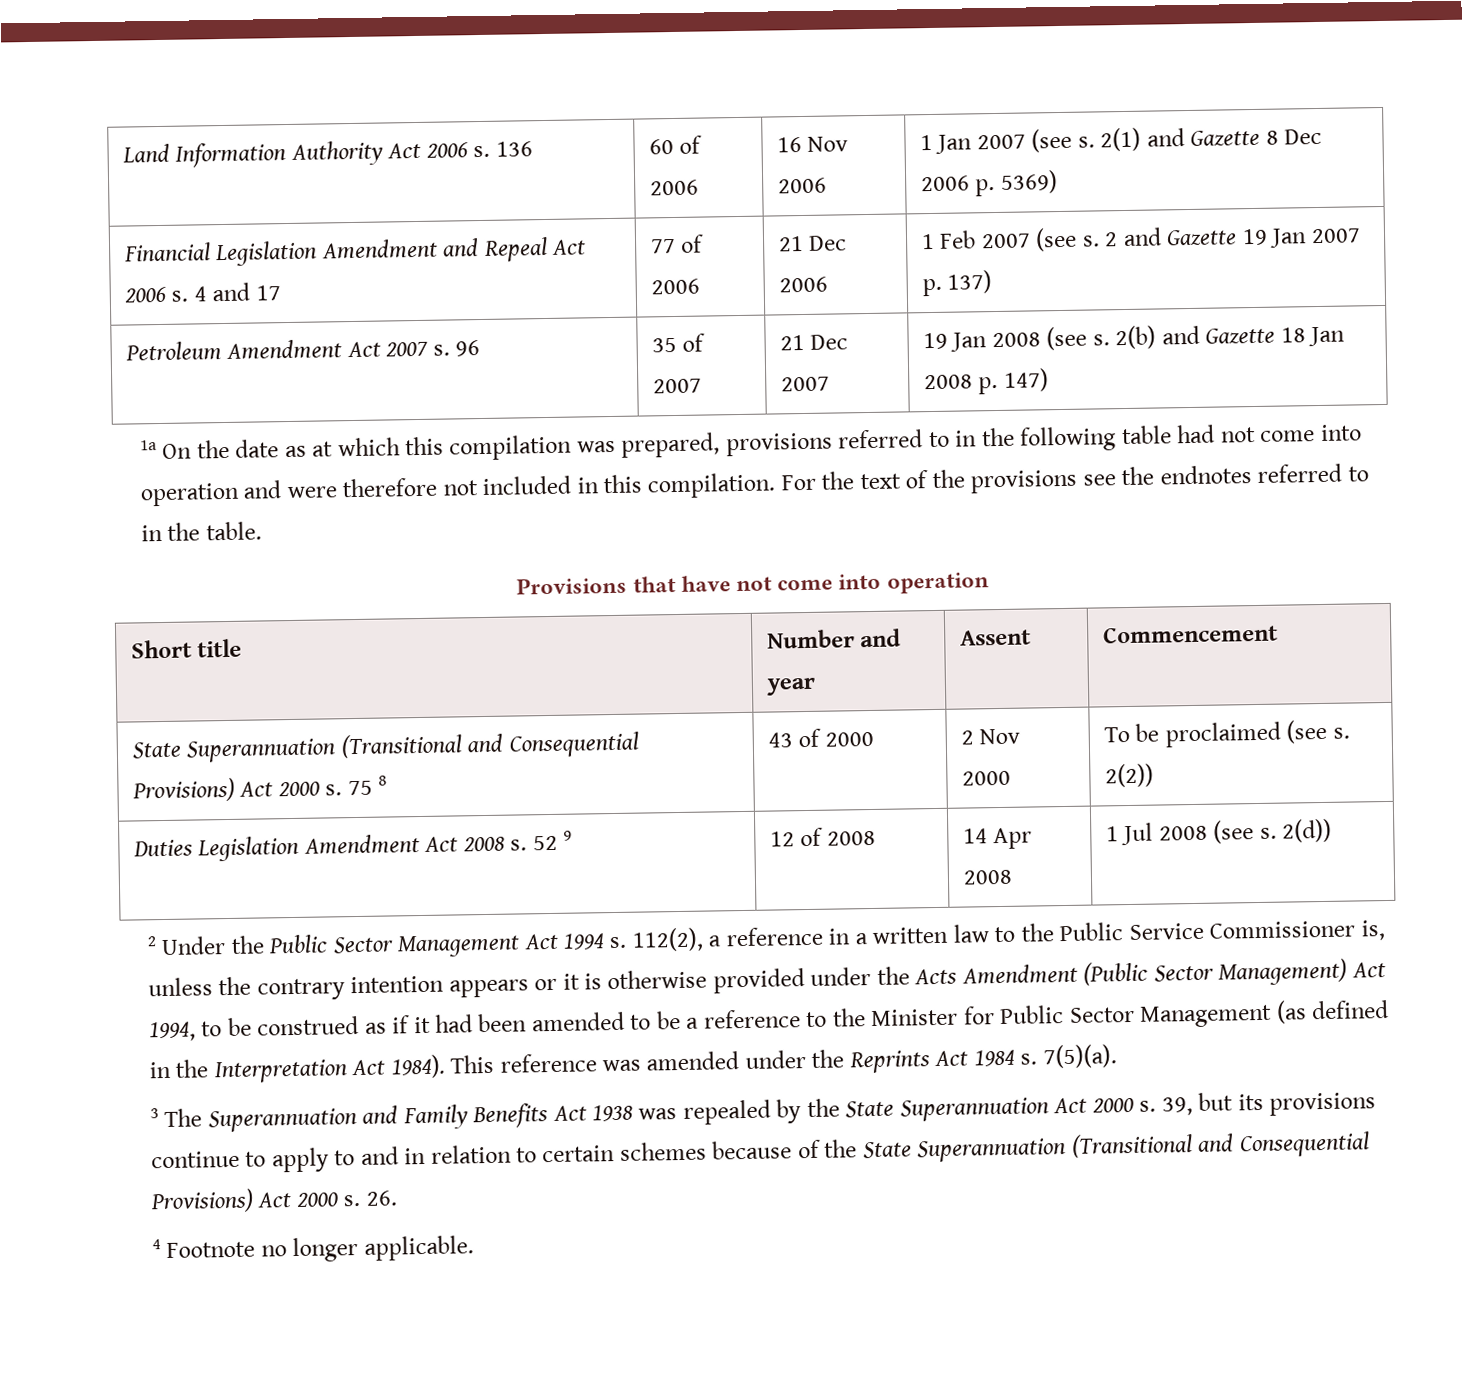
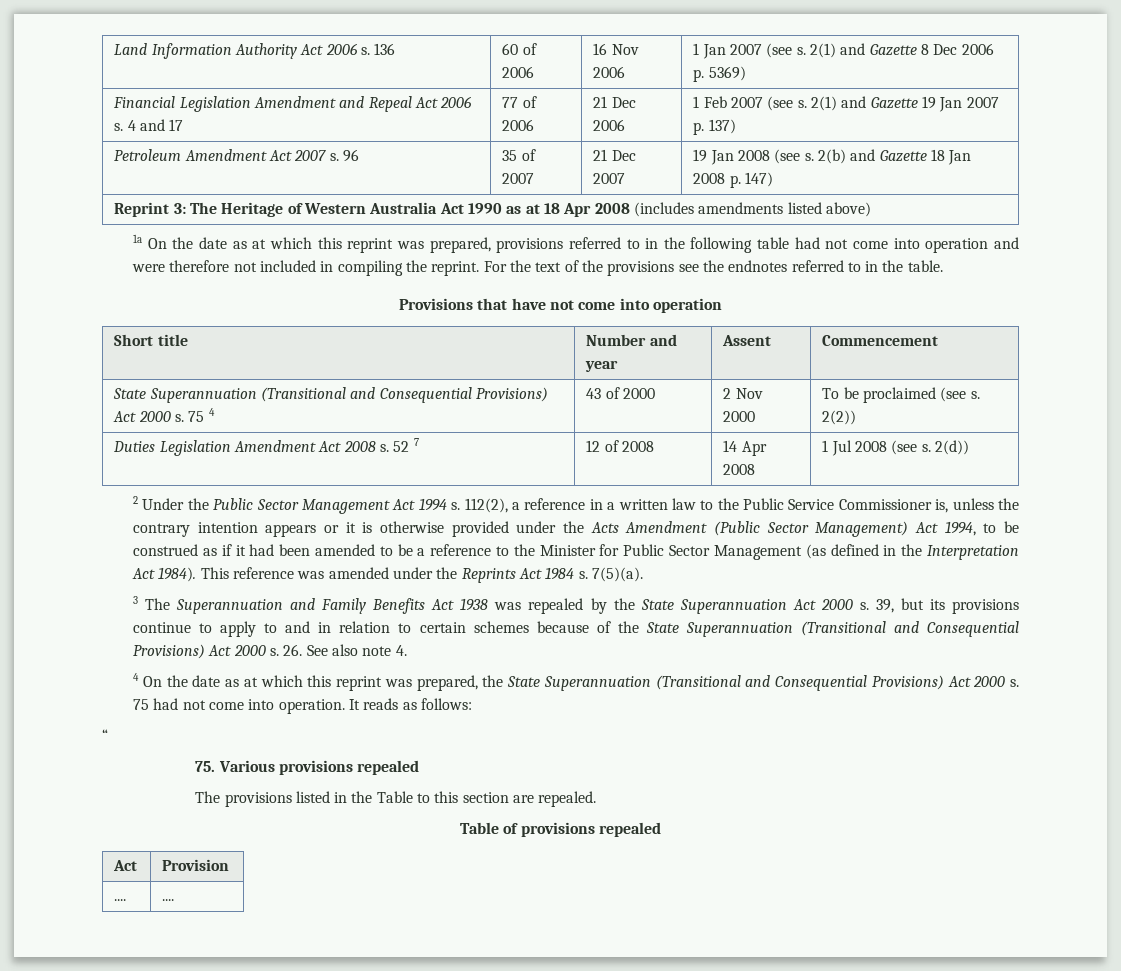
- Financial Legislation Amendment and Repeal Act 2006 s. 4 and 17 | 77 of 2006 | 21 Dec 2006 | 1 Feb 2007 (see s. 2 and Gazette 19 Jan 2007 p. 137)
+ Financial Legislation Amendment and Repeal Act 2006 s. 4 and 17 | 77 of 2006 | 21 Dec 2006 | 1 Feb 2007 (see s. 2(1) and Gazette 19 Jan 2007 p. 137)
+ Reprint 3: The Heritage of Western Australia Act 1990 as at 18 Apr 2008 (includes amendments listed above)
- 1a On the date as at which this compilation was prepared, provisions referred to in the following table had not come into operation and were therefore not included in this compilation.
+ 1a On the date as at which this reprint was prepared, provisions referred to in the following table had not come into operation and were therefore not included in compiling the reprint.
- State Superannuation (Transitional and Consequential Provisions) Act 2000 s. 75 8 | 43 of 2000 | 2 Nov 2000 | To be proclaimed (see s. 2(2))
+ State Superannuation (Transitional and Consequential Provisions) Act 2000 s. 75 4 | 43 of 2000 | 2 Nov 2000 | To be proclaimed (see s. 2(2))
- Duties Legislation Amendment Act 2008 s. 52 9 | 12 of 2008 | 14 Apr 2008 | 1 Jul 2008 (see s. 2(d))
+ Duties Legislation Amendment Act 2008 s. 52 7 | 12 of 2008 | 14 Apr 2008 | 1 Jul 2008 (see s. 2(d))
- 26.
- 4 Footnote no longer applicable.
+ 26. See also note 4.
+ 4 On the date as at which this reprint was prepared, the State Superannuation (Transitional and Consequential Provisions) Act 2000 s. 75 had not come into operation. It reads as follows:
+ “
+ 75. Various provisions repealed
+ The provisions listed in the Table to this section are repealed.
+ Table of provisions repealed
+ Act | Provision
+ .... | ....

